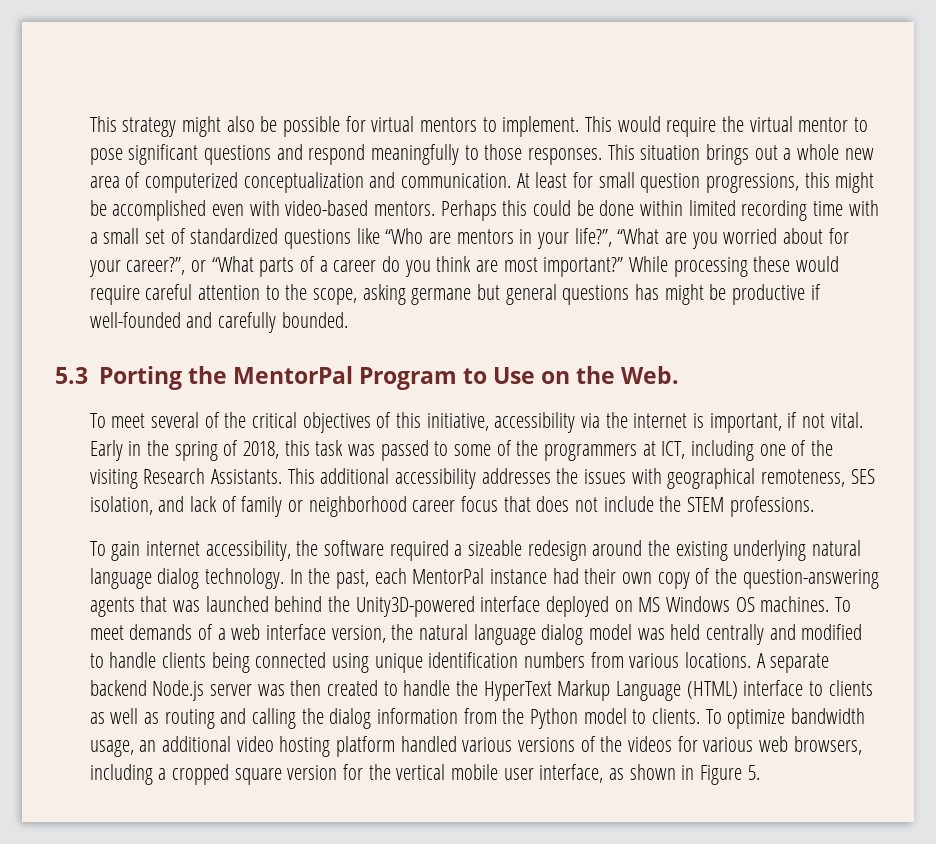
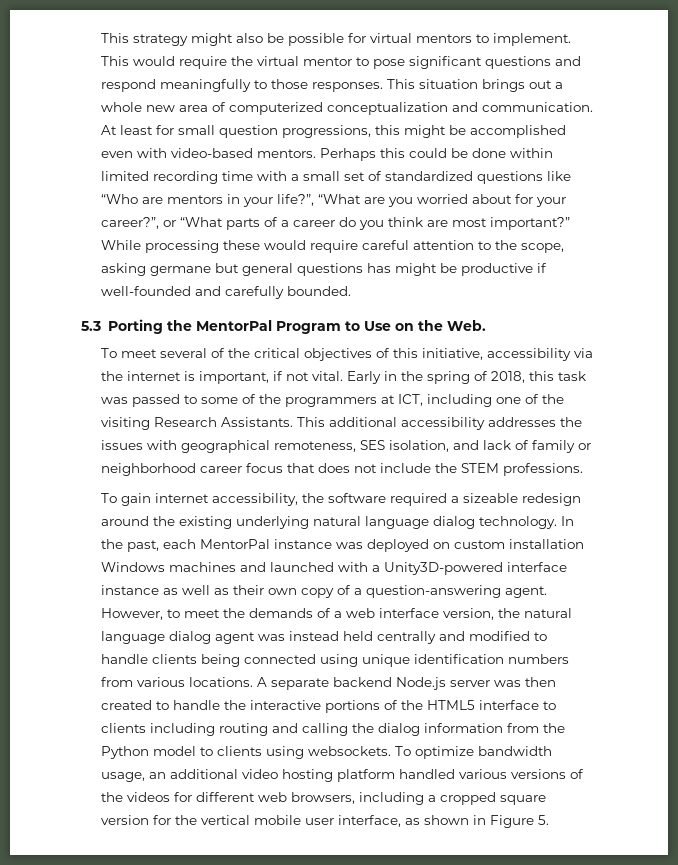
- In the past, each MentorPal instance had their own copy of the question-answering agents that was launched behind the Unity3D-powered interface deployed on MS Windows OS machines. To meet demands of a web interface version, the natural language dialog model was held centrally and modified to handle clients being connected using unique identification numbers from various locations.
+ In the past, each MentorPal instance was deployed on custom installation Windows machines and launched with a Unity3D-powered interface instance as well as their own copy of a question-answering agent. However, to meet the demands of a web interface version, the natural language dialog agent was instead held centrally and modified to handle clients being connected using unique identification numbers from various locations.
- A separate backend Node.js server was then created to handle the HyperText Markup Language (HTML) interface to clients as well as routing and calling the dialog information from the Python model to clients.
+ A separate backend Node.js server was then created to handle the interactive portions of the HTML5 interface to clients including routing and calling the dialog information from the Python model to clients using websockets.
- To optimize bandwidth usage, an additional video hosting platform handled various versions of the videos for various web browsers, including a cropped square version for the vertical mobile user interface, as shown in Figure 5.
+ To optimize bandwidth usage, an additional video hosting platform handled various versions of the videos for different web browsers, including a cropped square version for the vertical mobile user interface, as shown in Figure 5.

